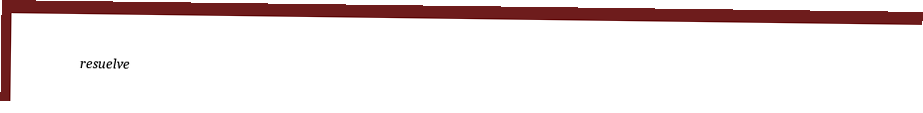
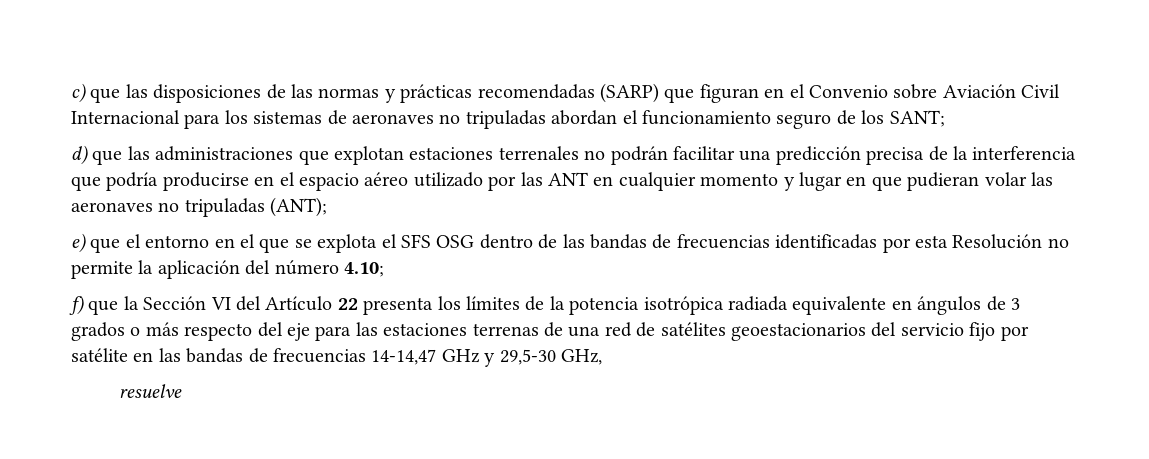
+ c) que las disposiciones de las normas y prácticas recomendadas (SARP) que figuran en el Convenio sobre Aviación Civil Internacional para los sistemas de aeronaves no tripuladas abordan el funcionamiento seguro de los SANT;
+ d) que las administraciones que explotan estaciones terrenales no podrán facilitar una predicción precisa de la interferencia que podría producirse en el espacio aéreo utilizado por las ANT en cualquier momento y lugar en que pudieran volar las aeronaves no tripuladas (ANT);
+ e) que el entorno en el que se explota el SFS OSG dentro de las bandas de frecuencias identificadas por esta Resolución no permite la aplicación del número 4.10;
+ f) que la Sección VI del Artículo 22 presenta los límites de la potencia isotrópica radiada equivalente en ángulos de 3 grados o más respecto del eje para las estaciones terrenas de una red de satélites geoestacionarios del servicio fijo por satélite en las bandas de frecuencias 14-14,47 GHz y 29,5-30 GHz,

